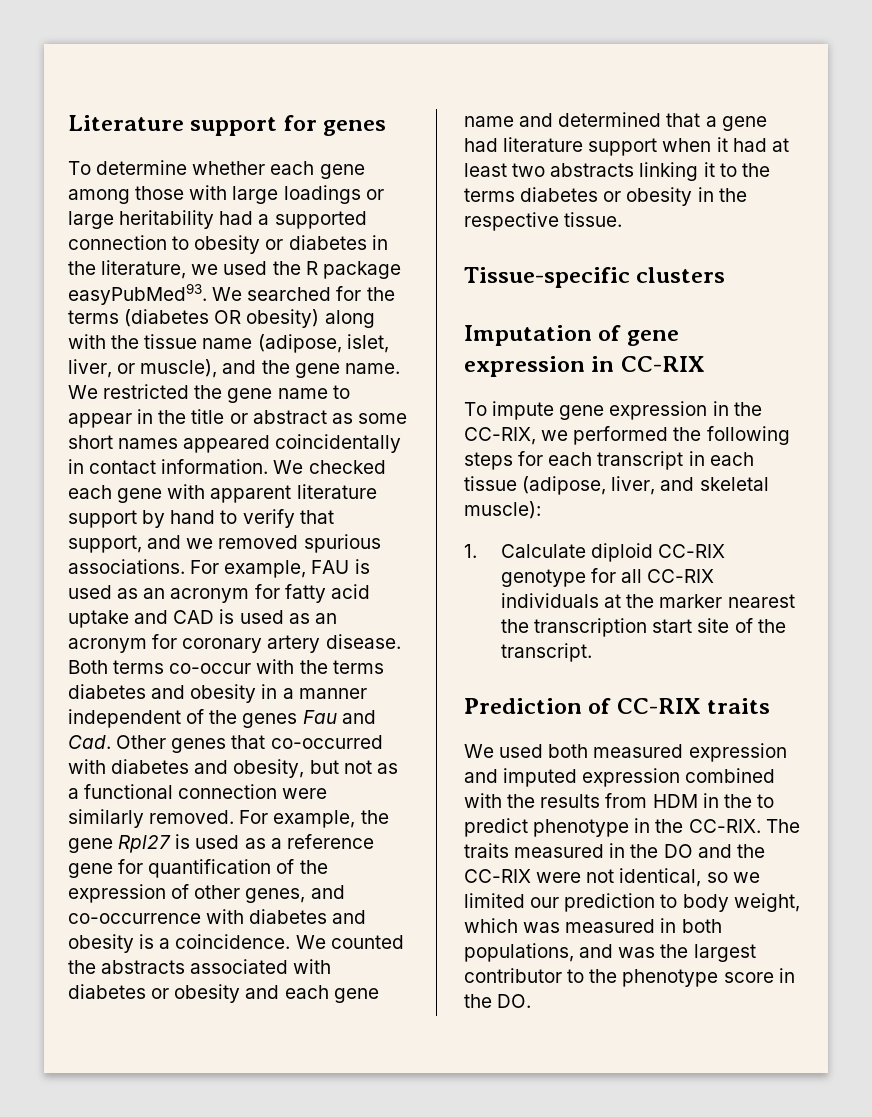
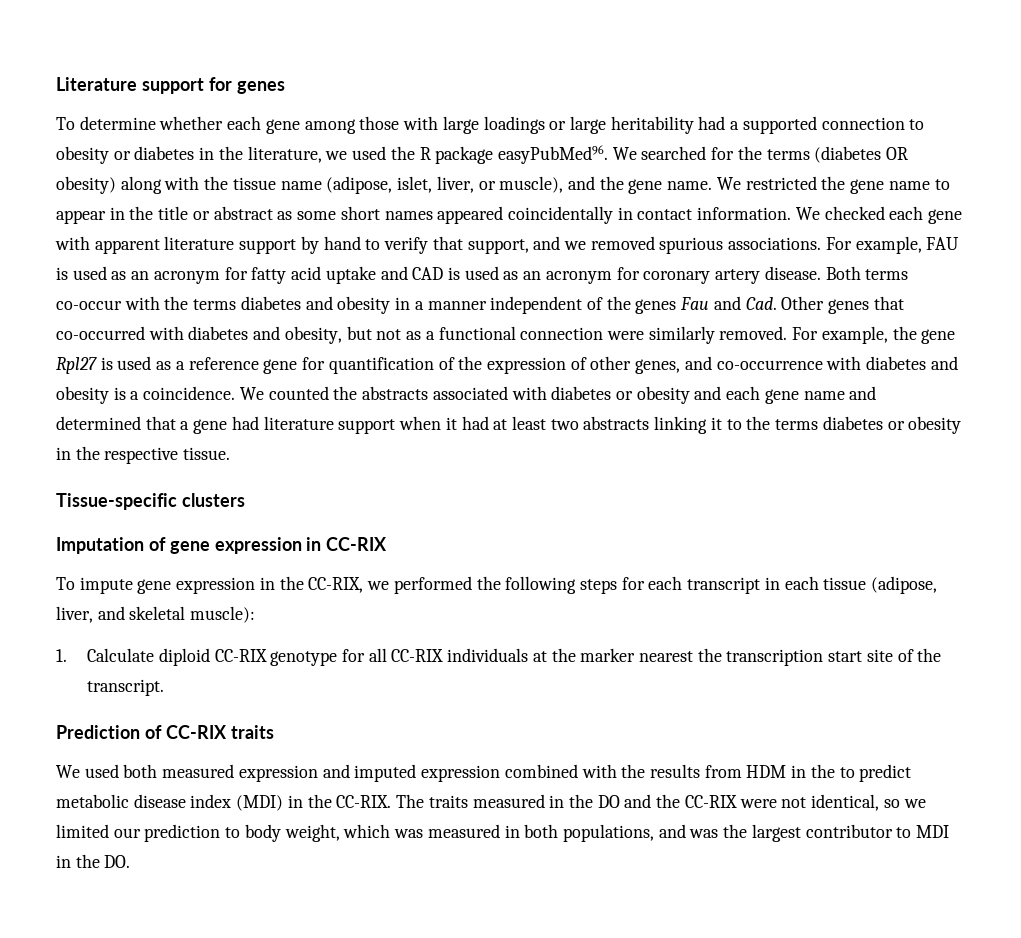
- To determine whether each gene among those with large loadings or large heritability had a supported connection to obesity or diabetes in the literature, we used the R package easyPubMed93.
+ To determine whether each gene among those with large loadings or large heritability had a supported connection to obesity or diabetes in the literature, we used the R package easyPubMed96.
- We used both measured expression and imputed expression combined with the results from HDM in the to predict phenotype in the CC-RIX.
+ We used both measured expression and imputed expression combined with the results from HDM in the to predict metabolic disease index (MDI) in the CC-RIX.
- The traits measured in the DO and the CC-RIX were not identical, so we limited our prediction to body weight, which was measured in both populations, and was the largest contributor to the phenotype score in the DO.
+ The traits measured in the DO and the CC-RIX were not identical, so we limited our prediction to body weight, which was measured in both populations, and was the largest contributor to MDI in the DO.

